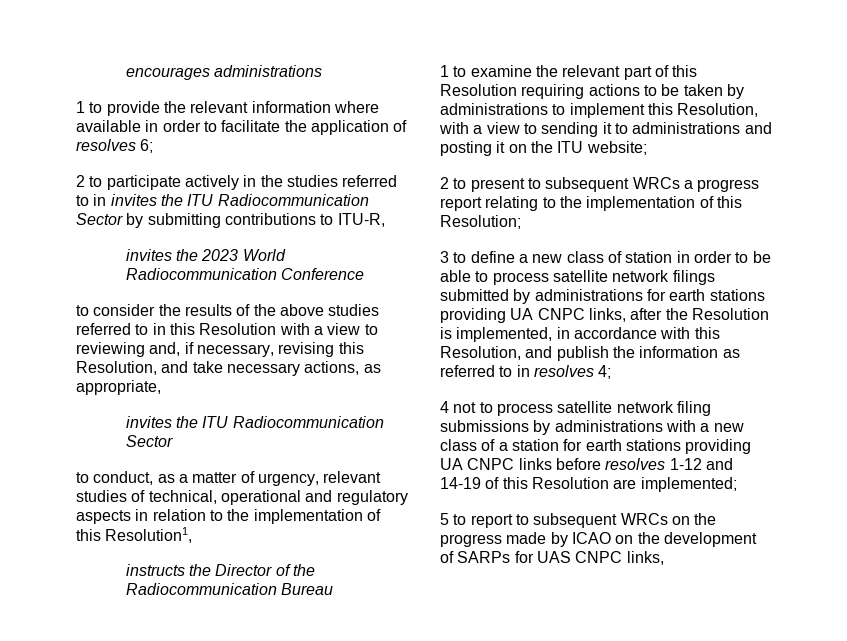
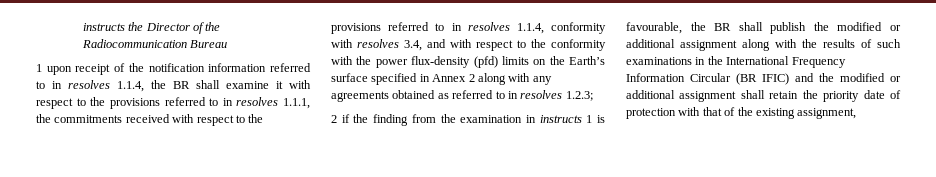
- encourages administrations
- 1 to provide the relevant information where available in order to facilitate the application of resolves 6;
- 2 to participate actively in the studies referred to in invites the ITU Radiocommunication Sector by submitting contributions to ITU-R,
- invites the 2023 World Radiocommunication Conference
- to consider the results of the above studies referred to in this Resolution with a view to reviewing and, if necessary, revising this Resolution, and take necessary actions, as appropriate,
- invites the ITU Radiocommunication Sector
- to conduct, as a matter of urgency, relevant studies of technical, operational and regulatory aspects in relation to the implementation of this Resolution1,
- 1 to examine the relevant part of this Resolution requiring actions to be taken by administrations to implement this Resolution, with a view to sending it to administrations and posting it on the ITU website;
- 2 to present to subsequent WRCs a progress report relating to the implementation of this Resolution;
- 3 to define a new class of station in order to be able to process satellite network filings submitted by administrations for earth stations providing UA CNPC links, after the Resolution is implemented, in accordance with this Resolution, and publish the information as referred to in resolves 4;
- 4 not to process satellite network filing submissions by administrations with a new class of a station for earth stations providing UA CNPC links before resolves 1-12 and 14-19 of this Resolution are implemented;
- 5 to report to subsequent WRCs on the progress made by ICAO on the development of SARPs for UAS CNPC links,
+ 1 upon receipt of the notification information referred to in resolves 1.1.4, the BR shall examine it with respect to the provisions referred to in resolves 1.1.1, the commitments received with respect to the provisions referred to in resolves 1.1.4, conformity with resolves 3.4, and with respect to the conformity with the power flux-density (pfd) limits on the Earth’s surface specified in Annex 2 along with any agreements obtained as referred to in resolves 1.2.3;
+ 2 if the finding from the examination in instructs 1 is favourable, the BR shall publish the modified or additional assignment along with the results of such examinations in the International Frequency Information Circular (BR IFIC) and the modified or additional assignment shall retain the priority date of protection with that of the existing assignment,

